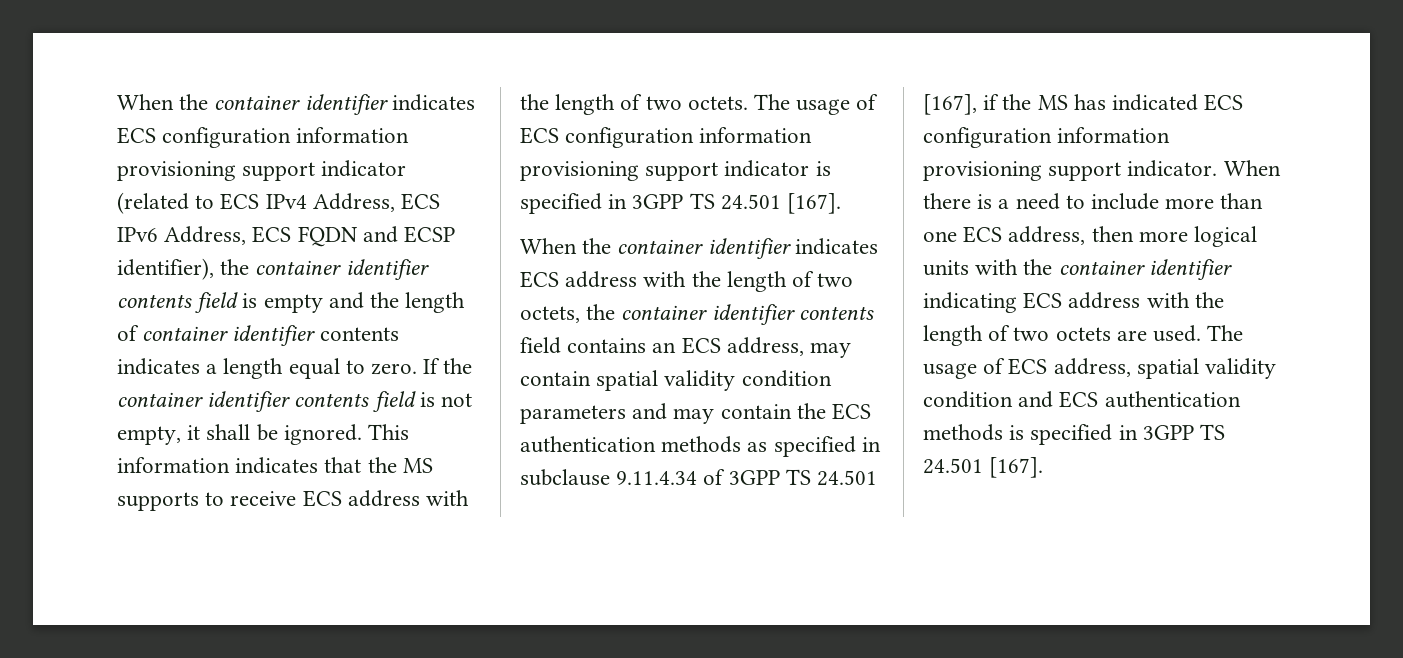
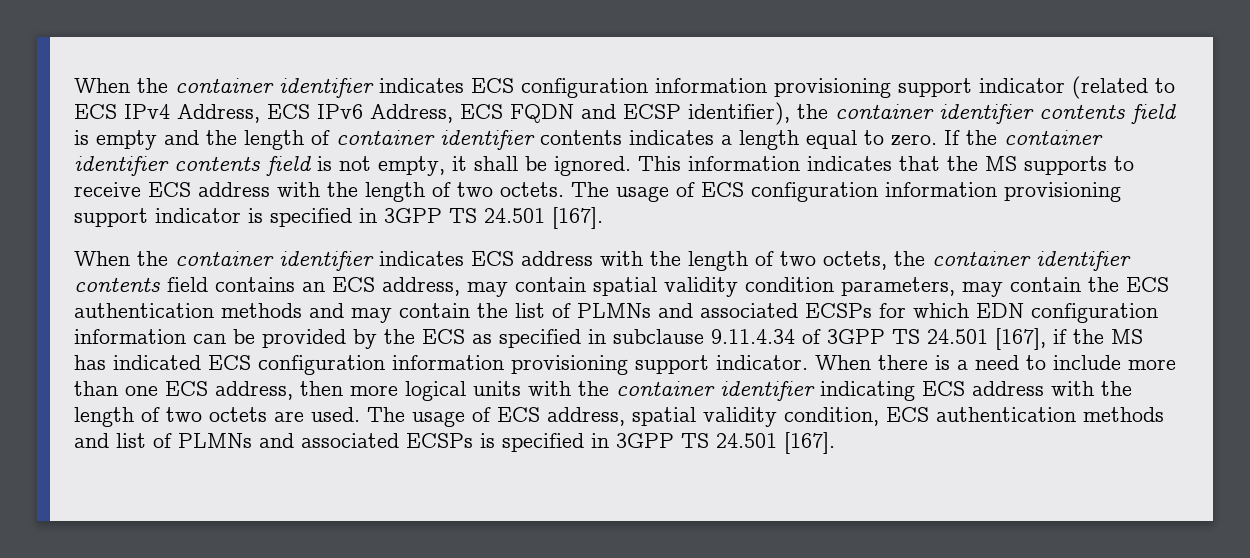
- When the container identifier indicates ECS address with the length of two octets, the container identifier contents field contains an ECS address, may contain spatial validity condition parameters and may contain the ECS authentication methods as specified in subclause 9.11.4.34 of 3GPP TS 24.501 [167], if the MS has indicated ECS configuration information provisioning support indicator.
+ When the container identifier indicates ECS address with the length of two octets, the container identifier contents field contains an ECS address, may contain spatial validity condition parameters, may contain the ECS authentication methods and may contain the list of PLMNs and associated ECSPs for which EDN configuration information can be provided by the ECS as specified in subclause 9.11.4.34 of 3GPP TS 24.501 [167], if the MS has indicated ECS configuration information provisioning support indicator.
- The usage of ECS address, spatial validity condition and ECS authentication methods is specified in 3GPP TS 24.501 [167].
+ The usage of ECS address, spatial validity condition, ECS authentication methods and list of PLMNs and associated ECSPs is specified in 3GPP TS 24.501 [167].

